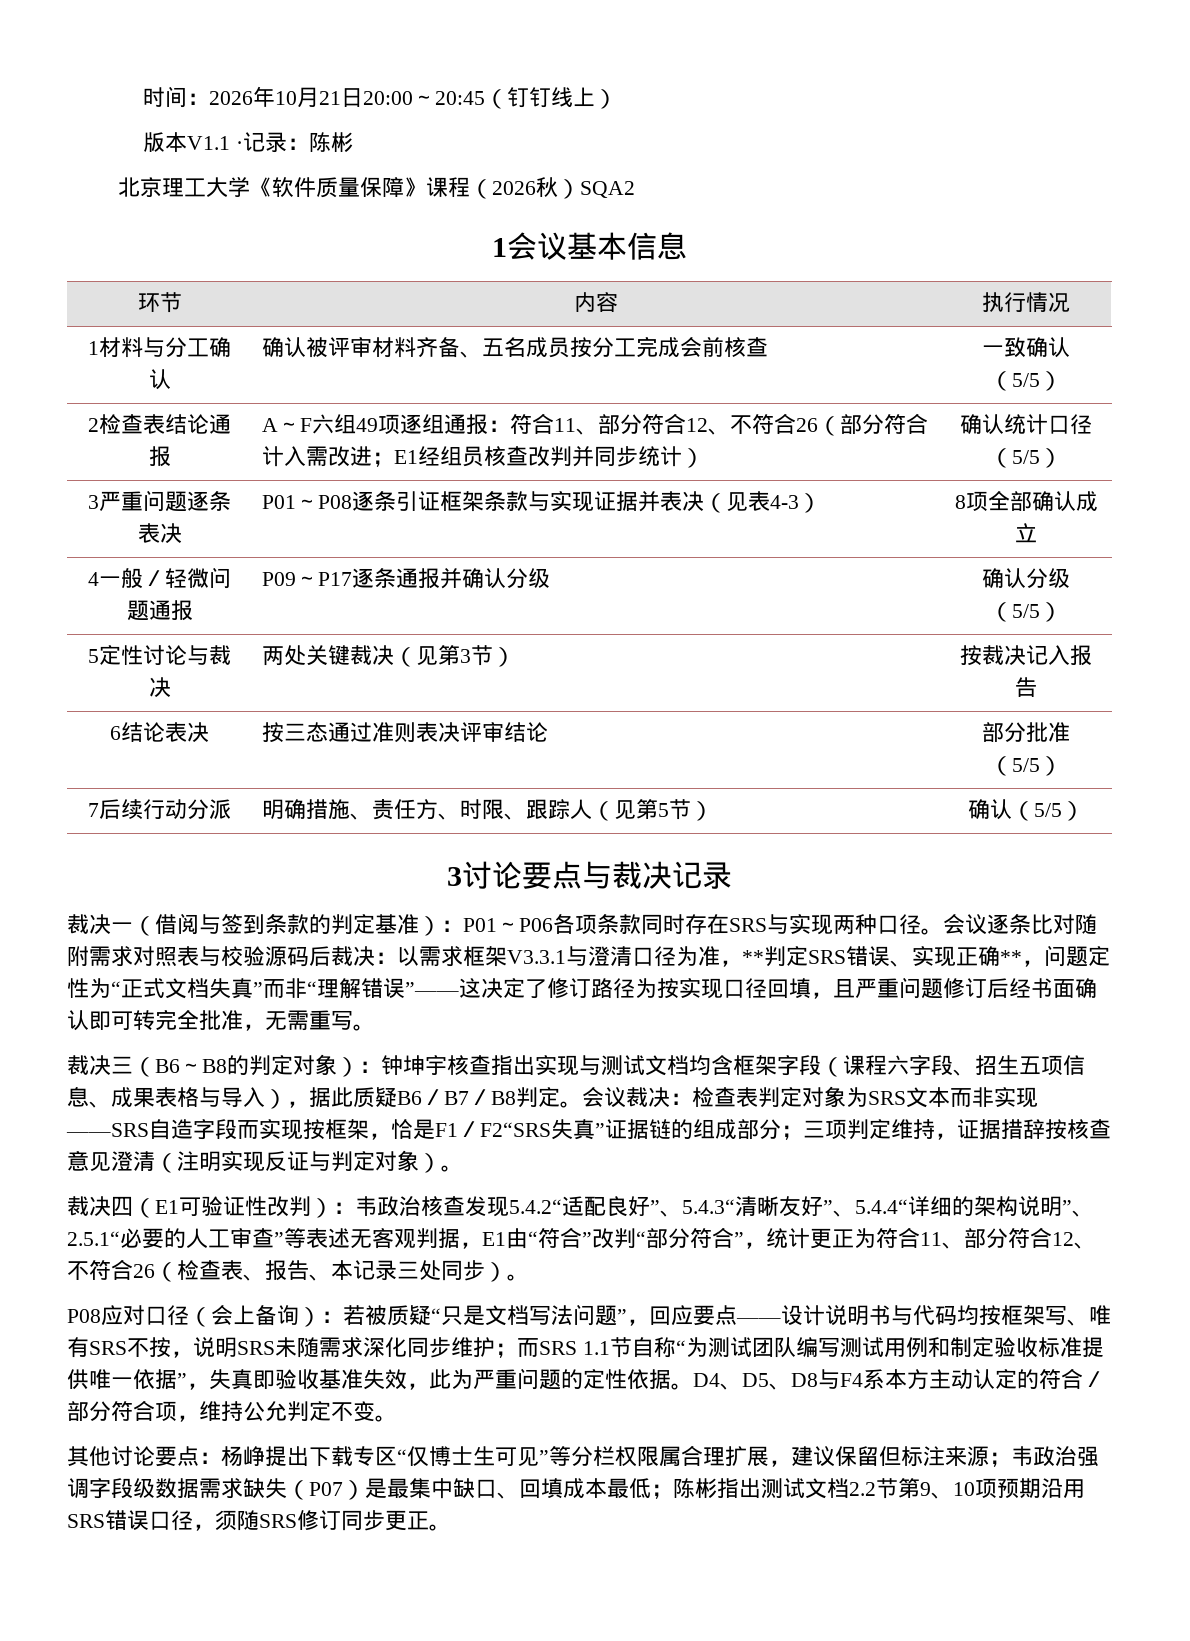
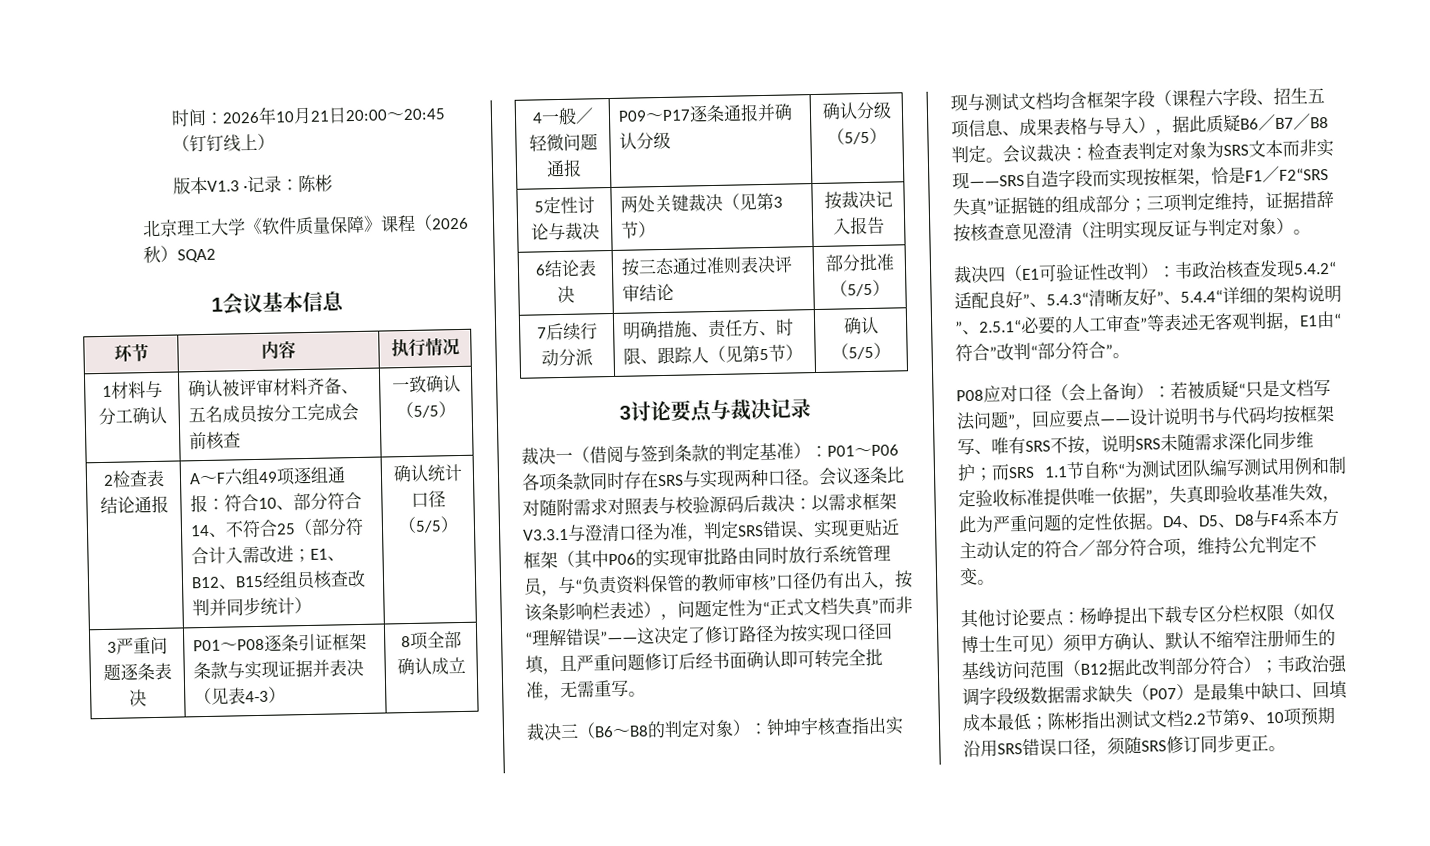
- 版本V1.1 ·记录：陈彬
+ 版本V1.3 ·记录：陈彬
- A～F六组49项逐组通报：符合11、部分符合12、不符合26（部分符合计入需改进；E1经组员核查改判并同步统计）
+ A～F六组49项逐组通报：符合10、部分符合14、不符合25（部分符合计入需改进；E1、B12、B15经组员核查改判并同步统计）
- 会议逐条比对随附需求对照表与校验源码后裁决：以需求框架V3.3.1与澄清口径为准，**判定SRS错误、实现正确**，问题定性为“正式文档失真”而非“理解错误”——这决定了修订路径为按实现口径回填，且严重问题修订后经书面确认即可转完全批准，无需重写。
+ 会议逐条比对随附需求对照表与校验源码后裁决：以需求框架V3.3.1与澄清口径为准，判定SRS错误、实现更贴近框架（其中P06的实现审批路由同时放行系统管理员，与“负责资料保管的教师审核”口径仍有出入，按该条影响栏表述），问题定性为“正式文档失真”而非“理解错误”——这决定了修订路径为按实现口径回填，且严重问题修订后经书面确认即可转完全批准，无需重写。
- 裁决四（E1可验证性改判）：韦政治核查发现5.4.2“适配良好”、5.4.3“清晰友好”、5.4.4“详细的架构说明”、2.5.1“必要的人工审查”等表述无客观判据，E1由“符合”改判“部分符合”，统计更正为符合11、部分符合12、不符合26（检查表、报告、本记录三处同步）。
+ 裁决四（E1可验证性改判）：韦政治核查发现5.4.2“适配良好”、5.4.3“清晰友好”、5.4.4“详细的架构说明”、2.5.1“必要的人工审查”等表述无客观判据，E1由“符合”改判“部分符合”。
- 其他讨论要点：杨峥提出下载专区“仅博士生可见”等分栏权限属合理扩展，建议保留但标注来源；韦政治强调字段级数据需求缺失（P07）是最集中缺口、回填成本最低；陈彬指出测试文档2.2节第9、10项预期沿用SRS错误口径，须随SRS修订同步更正。
+ 其他讨论要点：杨峥提出下载专区分栏权限（如仅博士生可见）须甲方确认、默认不缩窄注册师生的基线访问范围（B12据此改判部分符合）；韦政治强调字段级数据需求缺失（P07）是最集中缺口、回填成本最低；陈彬指出测试文档2.2节第9、10项预期沿用SRS错误口径，须随SRS修订同步更正。

